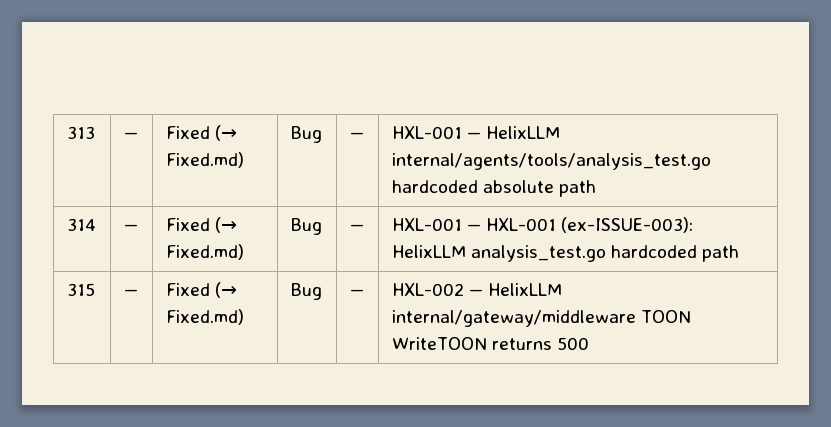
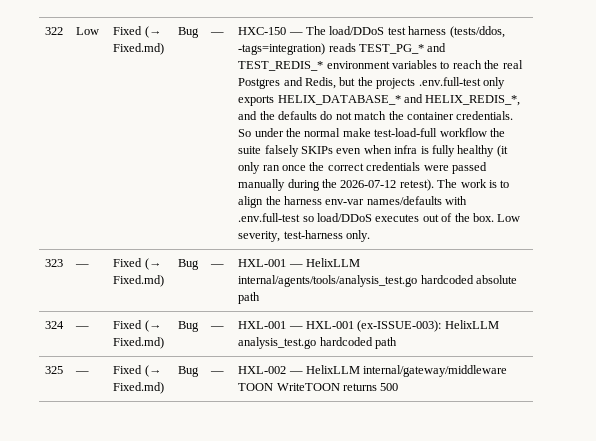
- 313 | — | Fixed (→ Fixed.md) | Bug | — | HXL-001 — HelixLLM internal/agents/tools/analysis_test.go hardcoded absolute path
+ 322 | Low | Fixed (→ Fixed.md) | Bug | — | HXC-150 — The load/DDoS test harness (tests/ddos, -tags=integration) reads TEST_PG_* and TEST_REDIS_* environment variables to reach the real Postgres and Redis, but the projects .env.full-test only exports HELIX_DATABASE_* and HELIX_REDIS_*, and the defaults do not match the container credentials. So under the normal make test-load-full workflow the suite falsely SKIPs even when infra is fully healthy (it only ran once the correct credentials were passed manually during the 2026-07-12 retest). The work is to align the harness env-var names/defaults with .env.full-test so load/DDoS executes out of the box. Low severity, test-harness only.
+ 323 | — | Fixed (→ Fixed.md) | Bug | — | HXL-001 — HelixLLM internal/agents/tools/analysis_test.go hardcoded absolute path
- 314 | — | Fixed (→ Fixed.md) | Bug | — | HXL-001 — HXL-001 (ex-ISSUE-003): HelixLLM analysis_test.go hardcoded path
+ 324 | — | Fixed (→ Fixed.md) | Bug | — | HXL-001 — HXL-001 (ex-ISSUE-003): HelixLLM analysis_test.go hardcoded path
- 315 | — | Fixed (→ Fixed.md) | Bug | — | HXL-002 — HelixLLM internal/gateway/middleware TOON WriteTOON returns 500
+ 325 | — | Fixed (→ Fixed.md) | Bug | — | HXL-002 — HelixLLM internal/gateway/middleware TOON WriteTOON returns 500

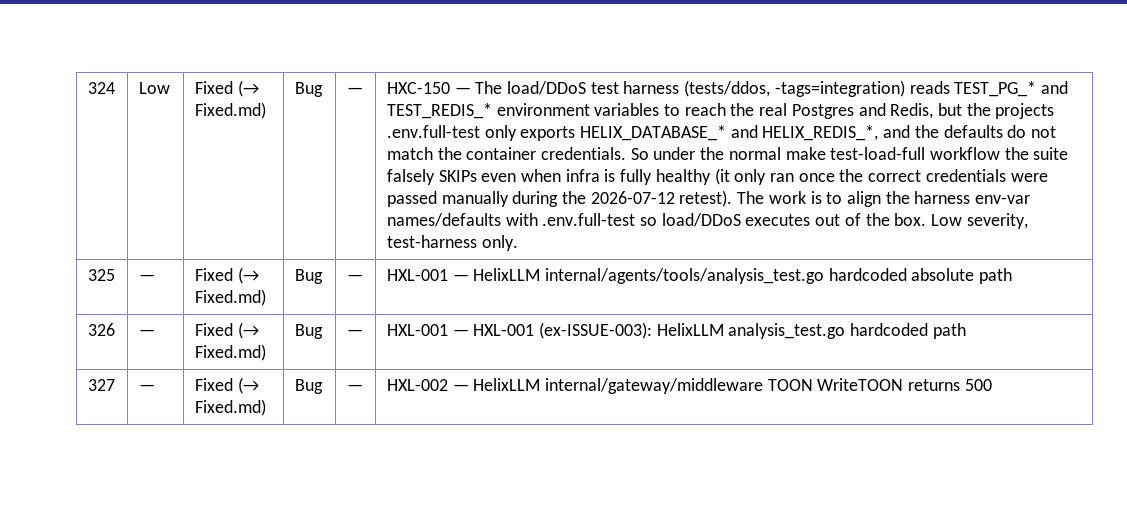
- 322
+ 324
- 323 | — | Fixed (→ Fixed.md) | Bug | — | HXL-001 — HelixLLM internal/agents/tools/analysis_test.go hardcoded absolute path
+ 325 | — | Fixed (→ Fixed.md) | Bug | — | HXL-001 — HelixLLM internal/agents/tools/analysis_test.go hardcoded absolute path
- 324 | — | Fixed (→ Fixed.md) | Bug | — | HXL-001 — HXL-001 (ex-ISSUE-003): HelixLLM analysis_test.go hardcoded path
+ 326 | — | Fixed (→ Fixed.md) | Bug | — | HXL-001 — HXL-001 (ex-ISSUE-003): HelixLLM analysis_test.go hardcoded path
- 325 | — | Fixed (→ Fixed.md) | Bug | — | HXL-002 — HelixLLM internal/gateway/middleware TOON WriteTOON returns 500
+ 327 | — | Fixed (→ Fixed.md) | Bug | — | HXL-002 — HelixLLM internal/gateway/middleware TOON WriteTOON returns 500

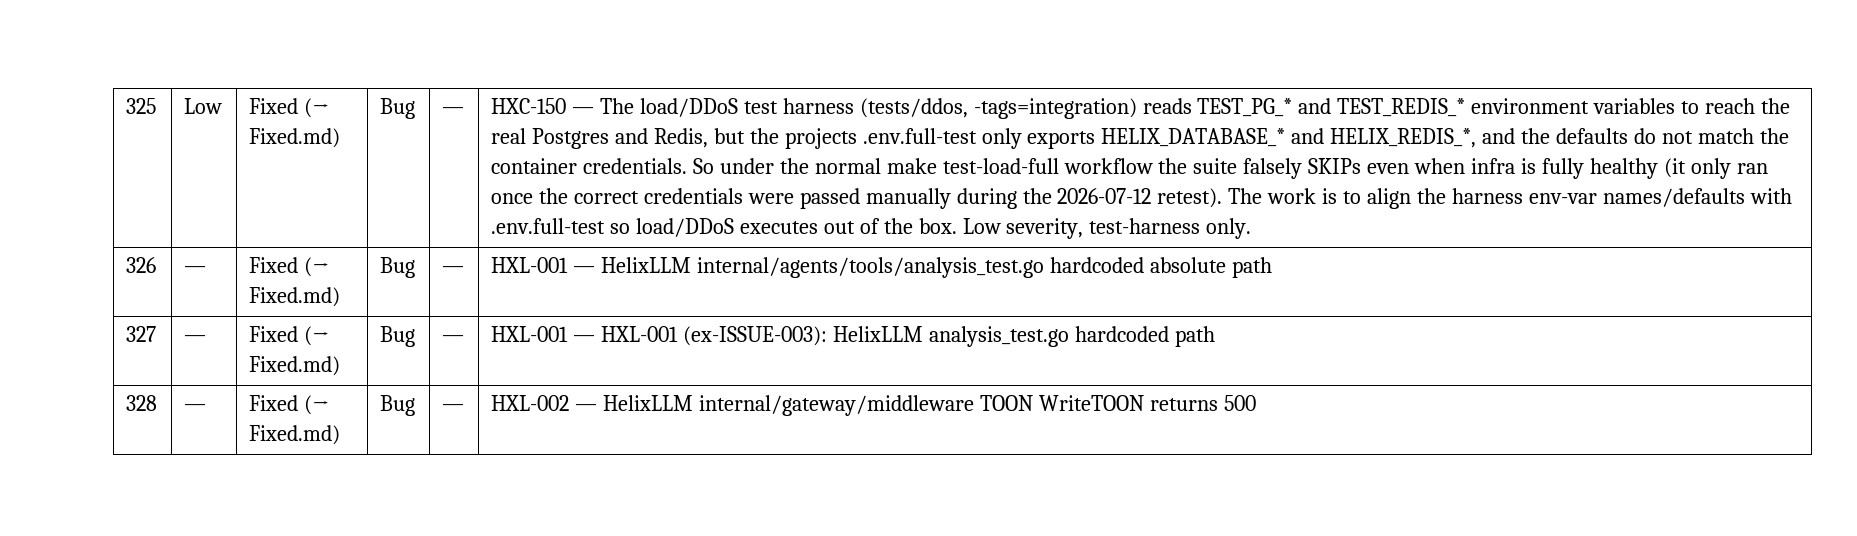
- 324
+ 325
- 325 | — | Fixed (→ Fixed.md) | Bug | — | HXL-001 — HelixLLM internal/agents/tools/analysis_test.go hardcoded absolute path
+ 326 | — | Fixed (→ Fixed.md) | Bug | — | HXL-001 — HelixLLM internal/agents/tools/analysis_test.go hardcoded absolute path
- 326 | — | Fixed (→ Fixed.md) | Bug | — | HXL-001 — HXL-001 (ex-ISSUE-003): HelixLLM analysis_test.go hardcoded path
+ 327 | — | Fixed (→ Fixed.md) | Bug | — | HXL-001 — HXL-001 (ex-ISSUE-003): HelixLLM analysis_test.go hardcoded path
- 327 | — | Fixed (→ Fixed.md) | Bug | — | HXL-002 — HelixLLM internal/gateway/middleware TOON WriteTOON returns 500
+ 328 | — | Fixed (→ Fixed.md) | Bug | — | HXL-002 — HelixLLM internal/gateway/middleware TOON WriteTOON returns 500

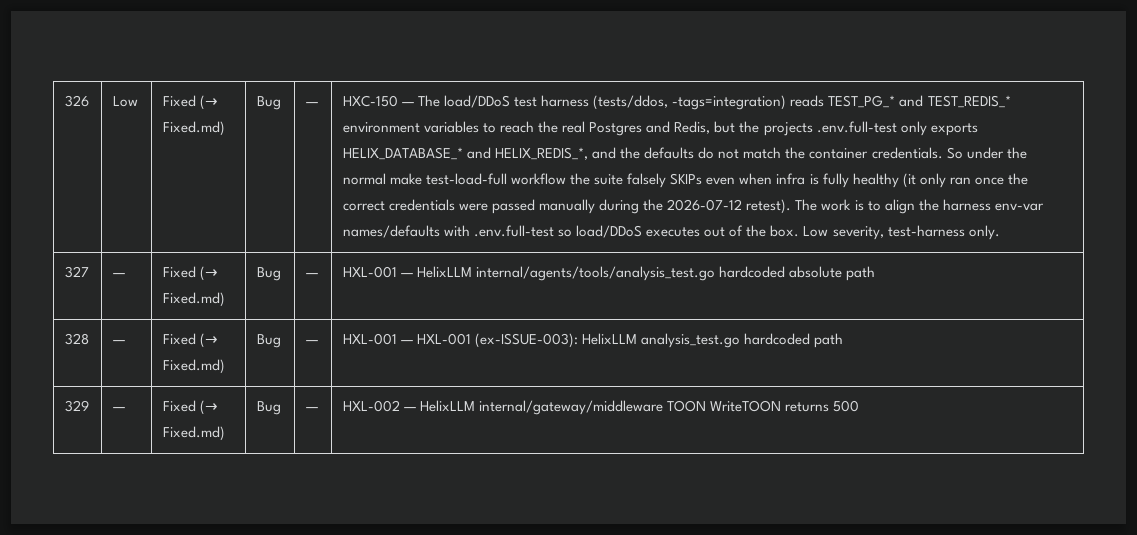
- 325
+ 326
- 326 | — | Fixed (→ Fixed.md) | Bug | — | HXL-001 — HelixLLM internal/agents/tools/analysis_test.go hardcoded absolute path
+ 327 | — | Fixed (→ Fixed.md) | Bug | — | HXL-001 — HelixLLM internal/agents/tools/analysis_test.go hardcoded absolute path
- 327 | — | Fixed (→ Fixed.md) | Bug | — | HXL-001 — HXL-001 (ex-ISSUE-003): HelixLLM analysis_test.go hardcoded path
+ 328 | — | Fixed (→ Fixed.md) | Bug | — | HXL-001 — HXL-001 (ex-ISSUE-003): HelixLLM analysis_test.go hardcoded path
- 328 | — | Fixed (→ Fixed.md) | Bug | — | HXL-002 — HelixLLM internal/gateway/middleware TOON WriteTOON returns 500
+ 329 | — | Fixed (→ Fixed.md) | Bug | — | HXL-002 — HelixLLM internal/gateway/middleware TOON WriteTOON returns 500

